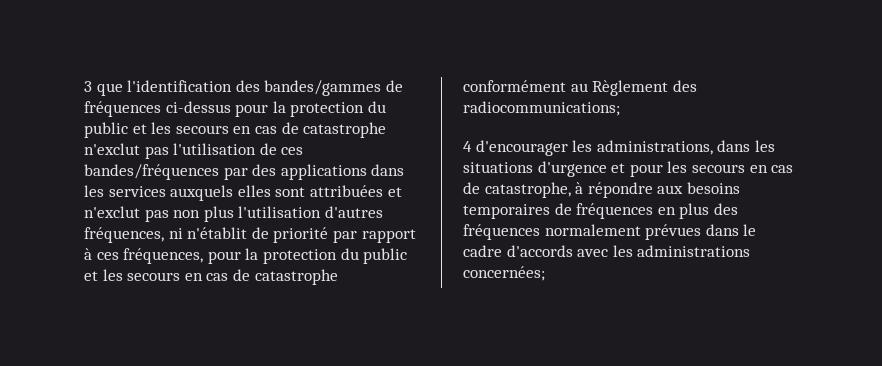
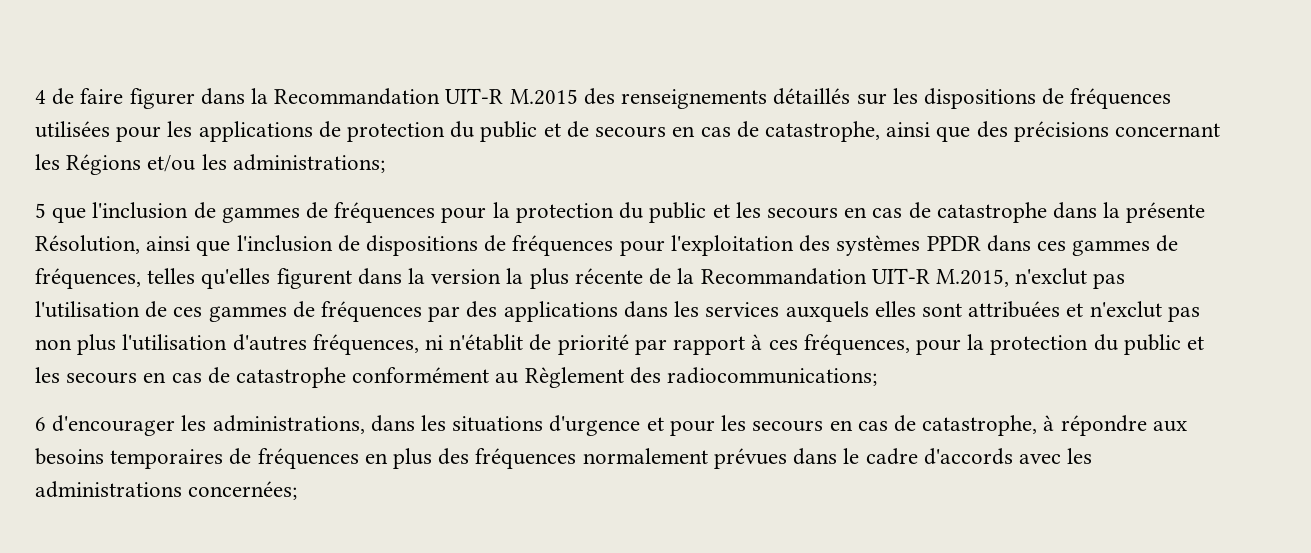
- 3 que l'identification des bandes/gammes de fréquences ci-dessus pour la protection du public et les secours en cas de catastrophe n'exclut pas l'utilisation de ces bandes/fréquences par des applications dans les services auxquels elles sont attribuées et n'exclut pas non plus l'utilisation d'autres fréquences, ni n'établit de priorité par rapport à ces fréquences, pour la protection du public et les secours en cas de catastrophe conformément au Règlement des radiocommunications;
+ 4 de faire figurer dans la Recommandation UIT-R M.2015 des renseignements détaillés sur les dispositions de fréquences utilisées pour les applications de protection du public et de secours en cas de catastrophe, ainsi que des précisions concernant les Régions et/ou les administrations;
+ 5 que l'inclusion de gammes de fréquences pour la protection du public et les secours en cas de catastrophe dans la présente Résolution, ainsi que l'inclusion de dispositions de fréquences pour l'exploitation des systèmes PPDR dans ces gammes de fréquences, telles qu'elles figurent dans la version la plus récente de la Recommandation UIT-R M.2015, n'exclut pas l'utilisation de ces gammes de fréquences par des applications dans les services auxquels elles sont attribuées et n'exclut pas non plus l'utilisation d'autres fréquences, ni n'établit de priorité par rapport à ces fréquences, pour la protection du public et les secours en cas de catastrophe conformément au Règlement des radiocommunications;
- 4 d'encourager les administrations, dans les situations d'urgence et pour les secours en cas de catastrophe, à répondre aux besoins temporaires de fréquences en plus des fréquences normalement prévues dans le cadre d'accords avec les administrations concernées;
+ 6 d'encourager les administrations, dans les situations d'urgence et pour les secours en cas de catastrophe, à répondre aux besoins temporaires de fréquences en plus des fréquences normalement prévues dans le cadre d'accords avec les administrations concernées;

